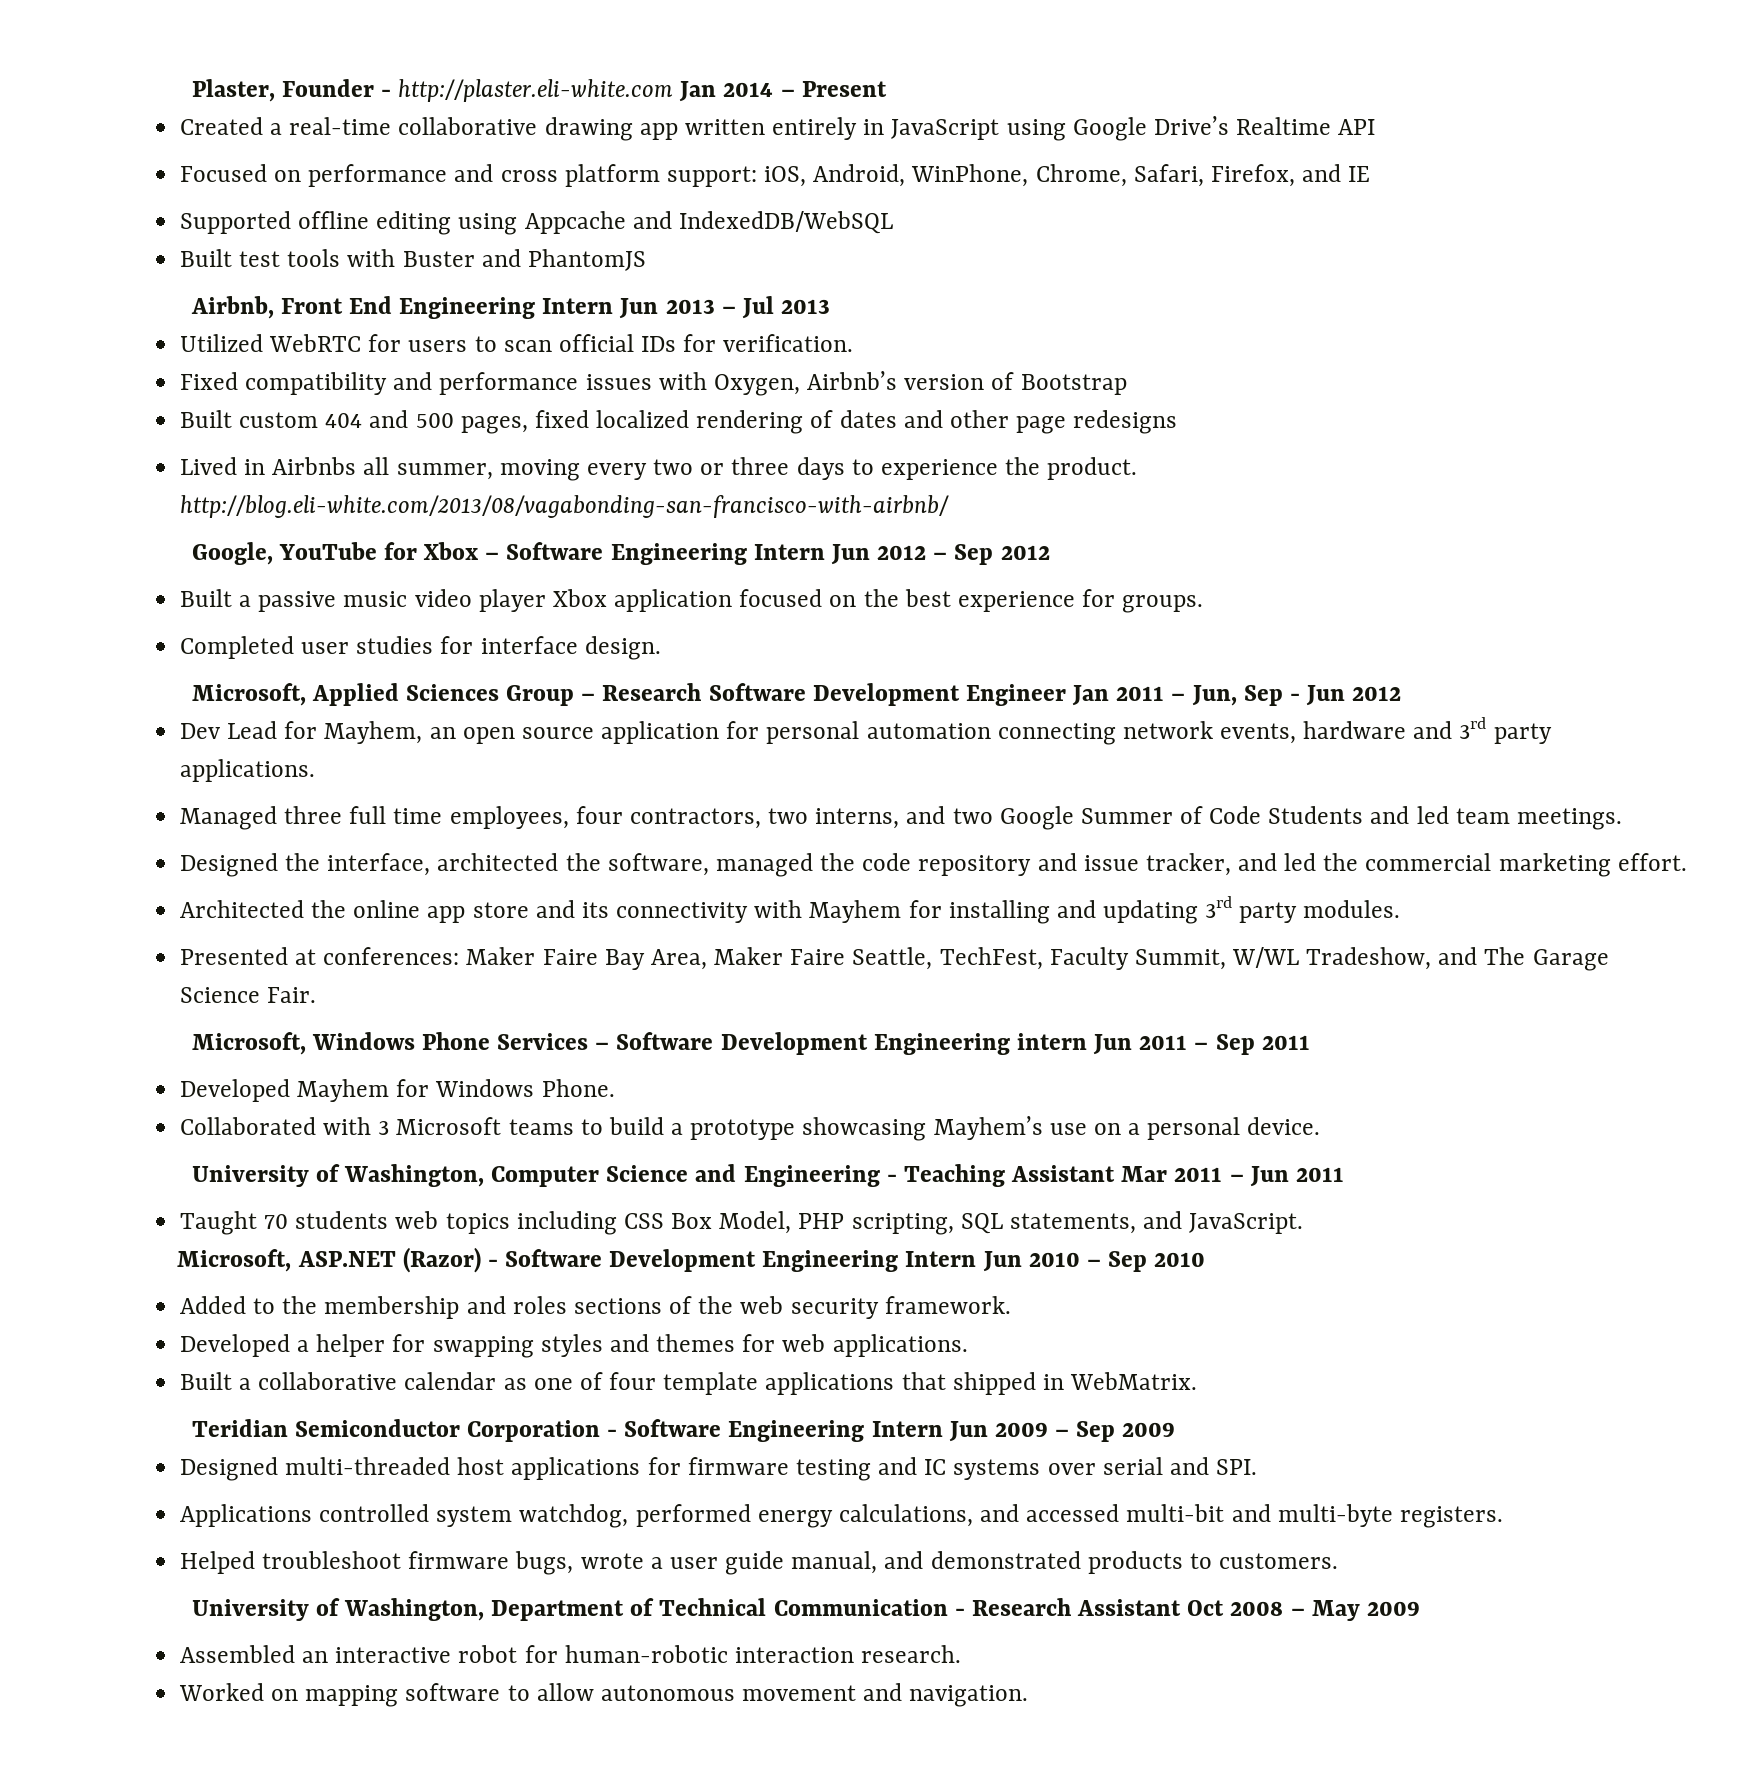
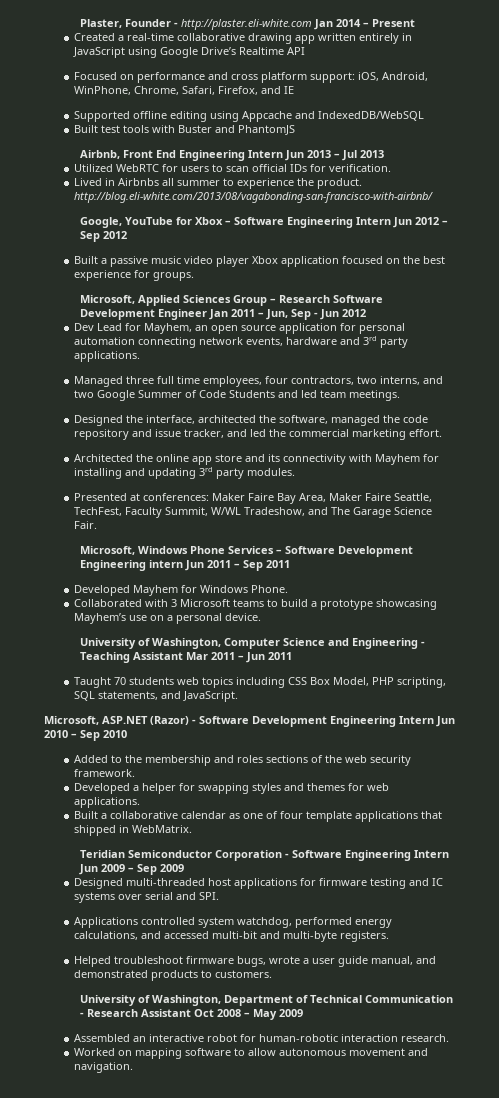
- Fixed compatibility and performance issues with Oxygen, Airbnb’s version of Bootstrap
- Built custom 404 and 500 pages, fixed localized rendering of dates and other page redesigns
- Lived in Airbnbs all summer, moving every two or three days to experience the product. http://blog.eli-white.com/2013/08/vagabonding-san-francisco-with-airbnb/
+ Lived in Airbnbs all summer to experience the product. http://blog.eli-white.com/2013/08/vagabonding-san-francisco-with-airbnb/
- Completed user studies for interface design.

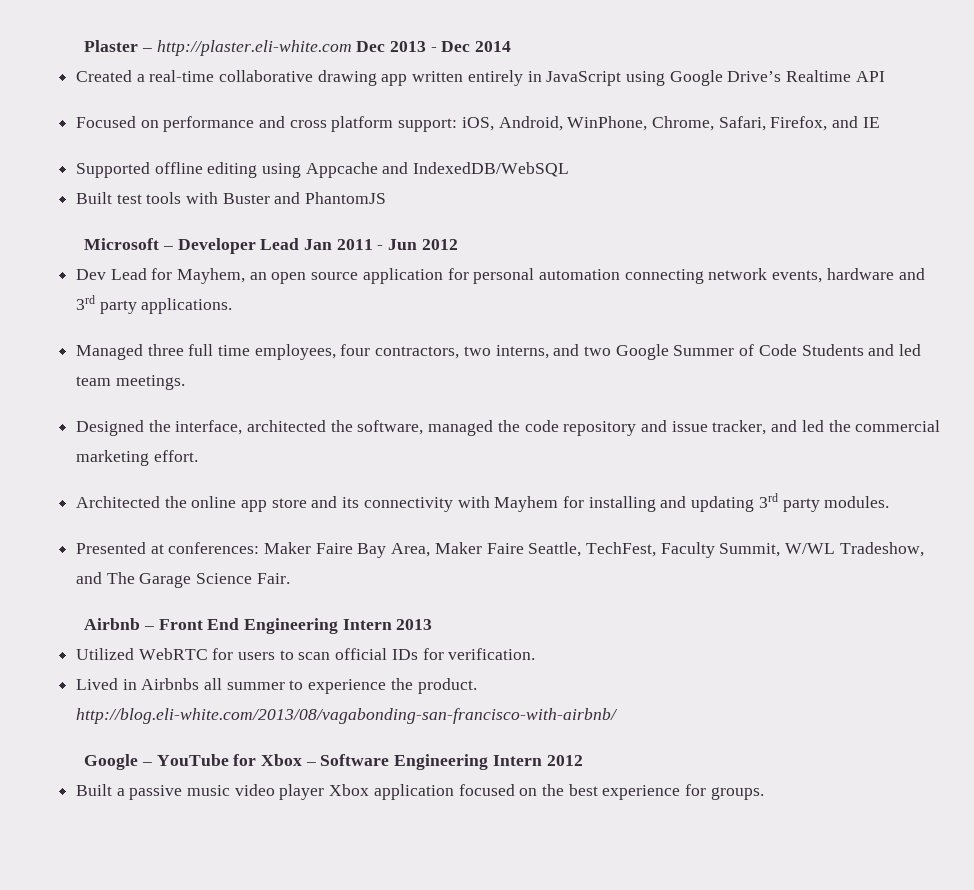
- Plaster, Founder - http://plaster.eli-white.com Jan 2014 – Present
+ Plaster – http://plaster.eli-white.com Dec 2013 - Dec 2014
- Airbnb, Front End Engineering Intern Jun 2013 – Jul 2013
- Utilized WebRTC for users to scan official IDs for verification.
- Lived in Airbnbs all summer to experience the product. http://blog.eli-white.com/2013/08/vagabonding-san-francisco-with-airbnb/
- Google, YouTube for Xbox – Software Engineering Intern Jun 2012 – Sep 2012
- Built a passive music video player Xbox application focused on the best experience for groups.
- Microsoft, Applied Sciences Group – Research Software Development Engineer Jan 2011 – Jun, Sep - Jun 2012
+ Microsoft – Developer Lead Jan 2011 - Jun 2012
- Microsoft, Windows Phone Services – Software Development Engineering intern Jun 2011 – Sep 2011
- Developed Mayhem for Windows Phone.
- Collaborated with 3 Microsoft teams to build a prototype showcasing Mayhem’s use on a personal device.
- University of Washington, Computer Science and Engineering - Teaching Assistant Mar 2011 – Jun 2011
- Taught 70 students web topics including CSS Box Model, PHP scripting, SQL statements, and JavaScript.
- Microsoft, ASP.NET (Razor) - Software Development Engineering Intern Jun 2010 – Sep 2010
- Added to the membership and roles sections of the web security framework.
- Developed a helper for swapping styles and themes for web applications.
- Built a collaborative calendar as one of four template applications that shipped in WebMatrix.
- Teridian Semiconductor Corporation - Software Engineering Intern Jun 2009 – Sep 2009
- Designed multi-threaded host applications for firmware testing and IC systems over serial and SPI.
- Applications controlled system watchdog, performed energy calculations, and accessed multi-bit and multi-byte registers.
- Helped troubleshoot firmware bugs, wrote a user guide manual, and demonstrated products to customers.
- University of Washington, Department of Technical Communication - Research Assistant Oct 2008 – May 2009
- Assembled an interactive robot for human-robotic interaction research.
- Worked on mapping software to allow autonomous movement and navigation.
+ Airbnb – Front End Engineering Intern 2013
+ Utilized WebRTC for users to scan official IDs for verification.
+ Lived in Airbnbs all summer to experience the product. http://blog.eli-white.com/2013/08/vagabonding-san-francisco-with-airbnb/
+ Google – YouTube for Xbox – Software Engineering Intern 2012
+ Built a passive music video player Xbox application focused on the best experience for groups.

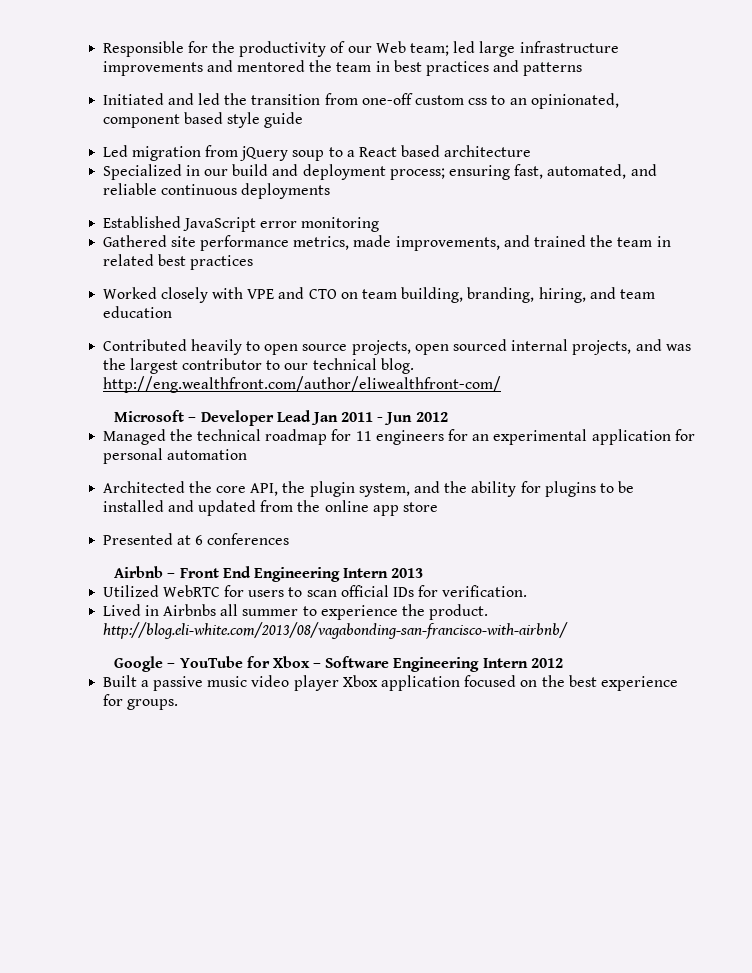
- Plaster – http://plaster.eli-white.com Dec 2013 - Dec 2014
- Created a real-time collaborative drawing app written entirely in JavaScript using Google Drive’s Realtime API
- Focused on performance and cross platform support: iOS, Android, WinPhone, Chrome, Safari, Firefox, and IE
- Supported offline editing using Appcache and IndexedDB/WebSQL
- Built test tools with Buster and PhantomJS
+ Responsible for the productivity of our Web team; led large infrastructure improvements and mentored the team in best practices and patterns
+ Initiated and led the transition from one-off custom css to an opinionated, component based style guide
+ Led migration from jQuery soup to a React based architecture
+ Specialized in our build and deployment process; ensuring fast, automated, and reliable continuous deployments
+ Established JavaScript error monitoring
+ Gathered site performance metrics, made improvements, and trained the team in related best practices
+ Worked closely with VPE and CTO on team building, branding, hiring, and team education
+ Contributed heavily to open source projects, open sourced internal projects, and was the largest contributor to our technical blog. http://eng.wealthfront.com/author/eliwealthfront-com/
- Dev Lead for Mayhem, an open source application for personal automation connecting network events, hardware and 3rd party applications.
- Managed three full time employees, four contractors, two interns, and two Google Summer of Code Students and led team meetings.
- Designed the interface, architected the software, managed the code repository and issue tracker, and led the commercial marketing effort.
- Architected the online app store and its connectivity with Mayhem for installing and updating 3rd party modules.
- Presented at conferences: Maker Faire Bay Area, Maker Faire Seattle, TechFest, Faculty Summit, W/WL Tradeshow, and The Garage Science Fair.
+ Managed the technical roadmap for 11 engineers for an experimental application for personal automation
+ Architected the core API, the plugin system, and the ability for plugins to be installed and updated from the online app store
+ Presented at 6 conferences

